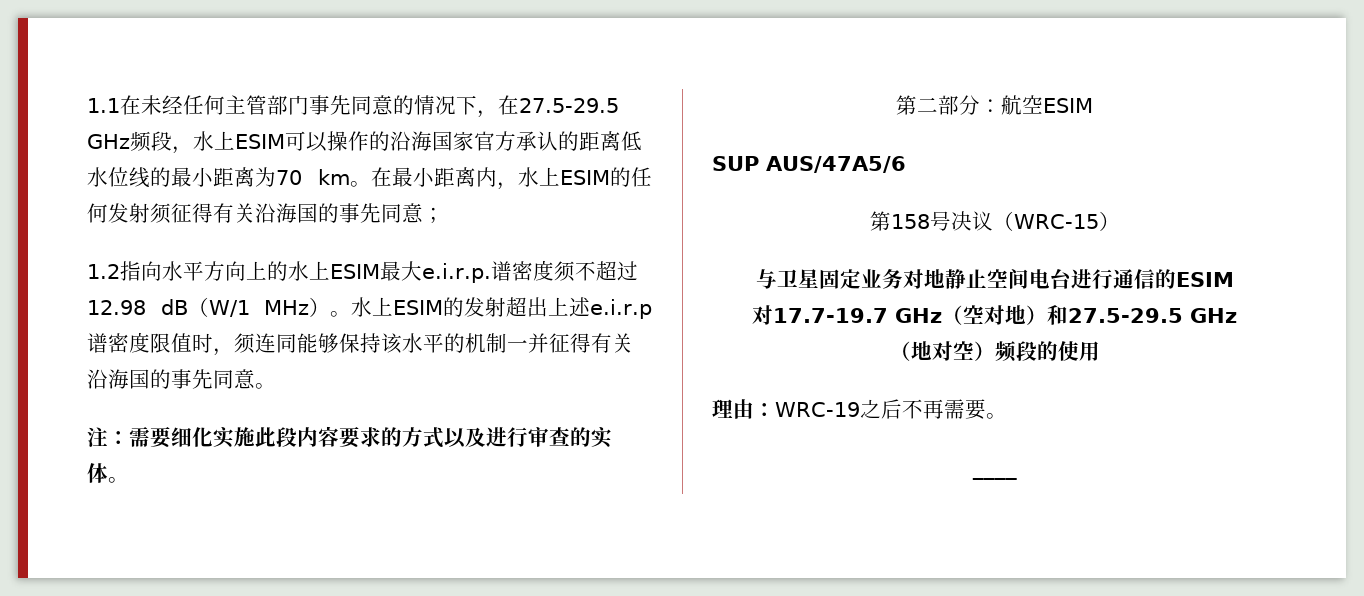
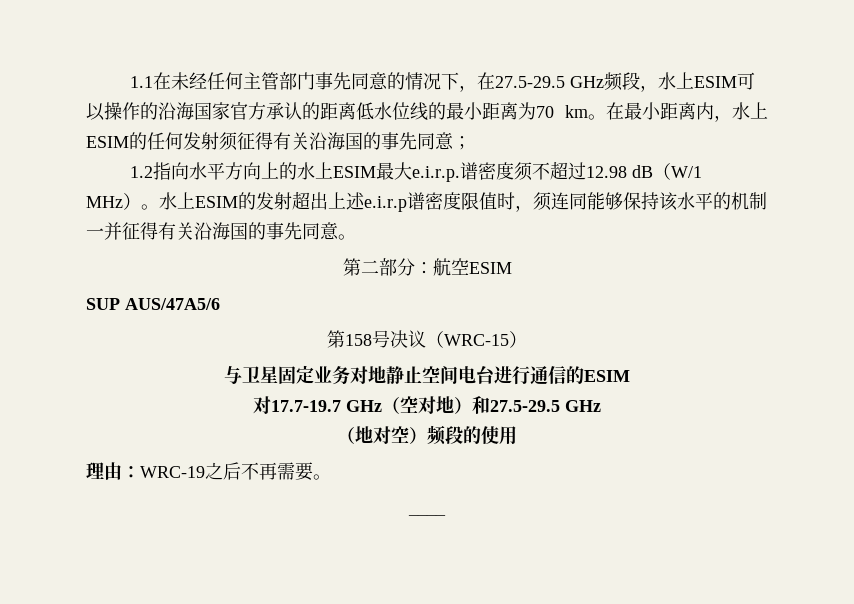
- 注：需要细化实施此段内容要求的方式以及进行审查的实体。

